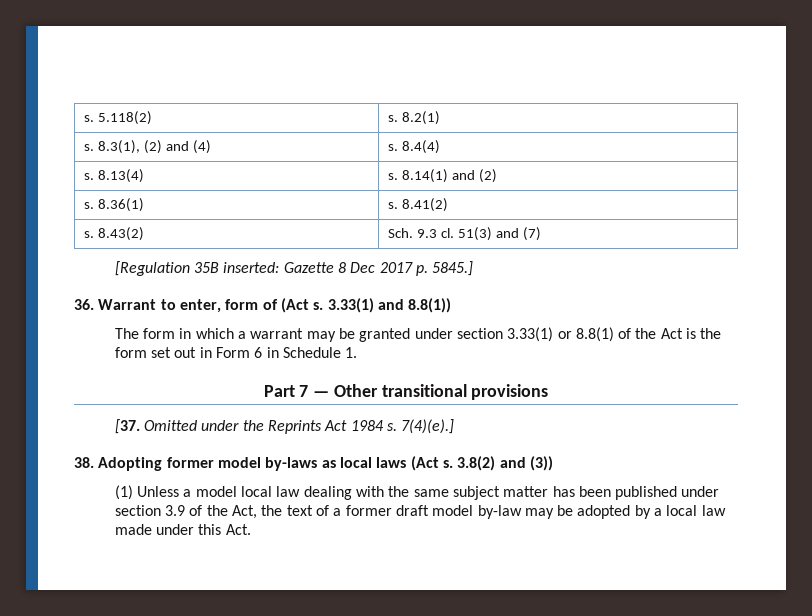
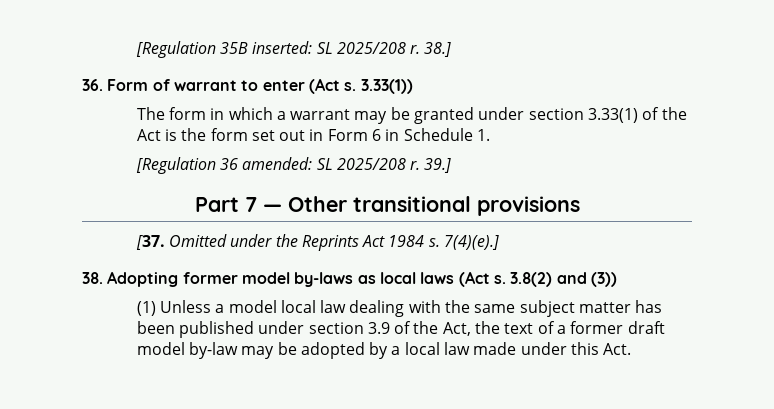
- s. 5.118(2) | s. 8.2(1)
- s. 8.3(1), (2) and (4) | s. 8.4(4)
- s. 8.13(4) | s. 8.14(1) and (2)
- s. 8.36(1) | s. 8.41(2)
- s. 8.43(2) | Sch. 9.3 cl. 51(3) and (7)
- [Regulation 35B inserted: Gazette 8 Dec 2017 p. 5845.]
- 36. Warrant to enter, form of (Act s. 3.33(1) and 8.8(1))
+ [Regulation 35B inserted: SL 2025/208 r. 38.]
+ 36. Form of warrant to enter (Act s. 3.33(1))
- The form in which a warrant may be granted under section 3.33(1) or 8.8(1) of the Act is the form set out in Form 6 in Schedule 1.
+ The form in which a warrant may be granted under section 3.33(1) of the Act is the form set out in Form 6 in Schedule 1.
+ [Regulation 36 amended: SL 2025/208 r. 39.]

